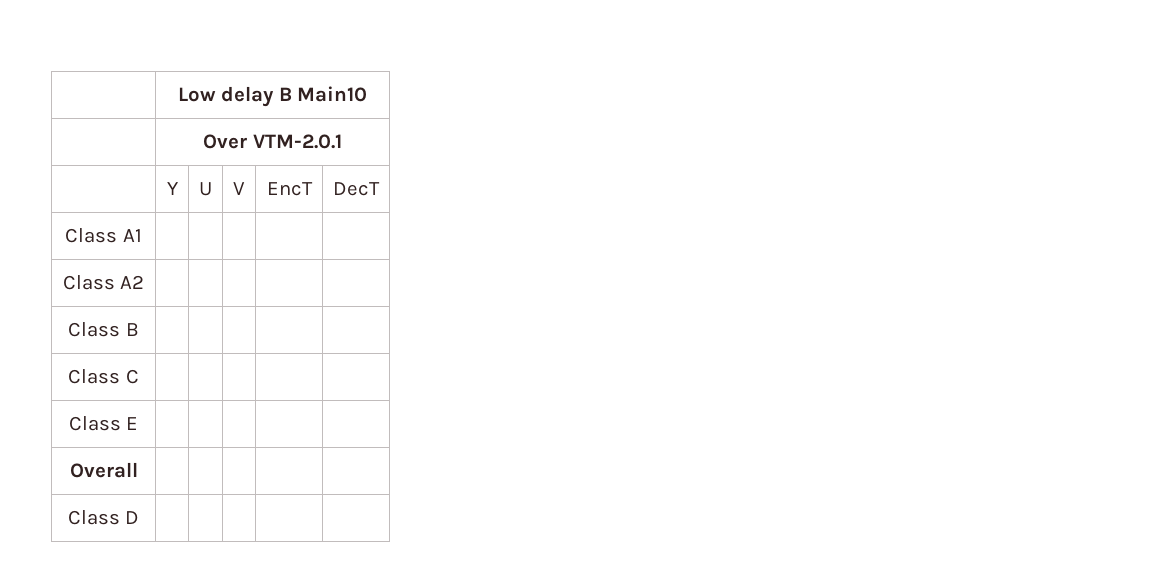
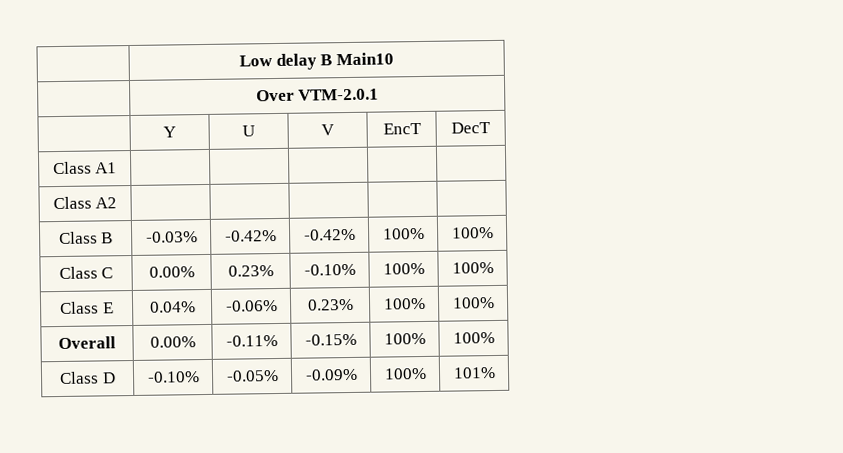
- Class B | | | | |
- Class C | | | | |
- Class E | | | | |
- Overall | | | | |
- Class D | | | | |
+ Class B | -0.03% | -0.42% | -0.42% | 100% | 100%
+ Class C | 0.00% | 0.23% | -0.10% | 100% | 100%
+ Class E | 0.04% | -0.06% | 0.23% | 100% | 100%
+ Overall | 0.00% | -0.11% | -0.15% | 100% | 100%
+ Class D | -0.10% | -0.05% | -0.09% | 100% | 101%

